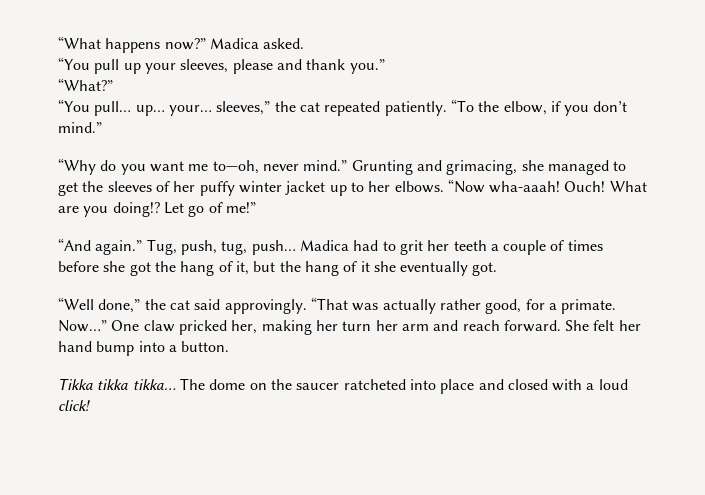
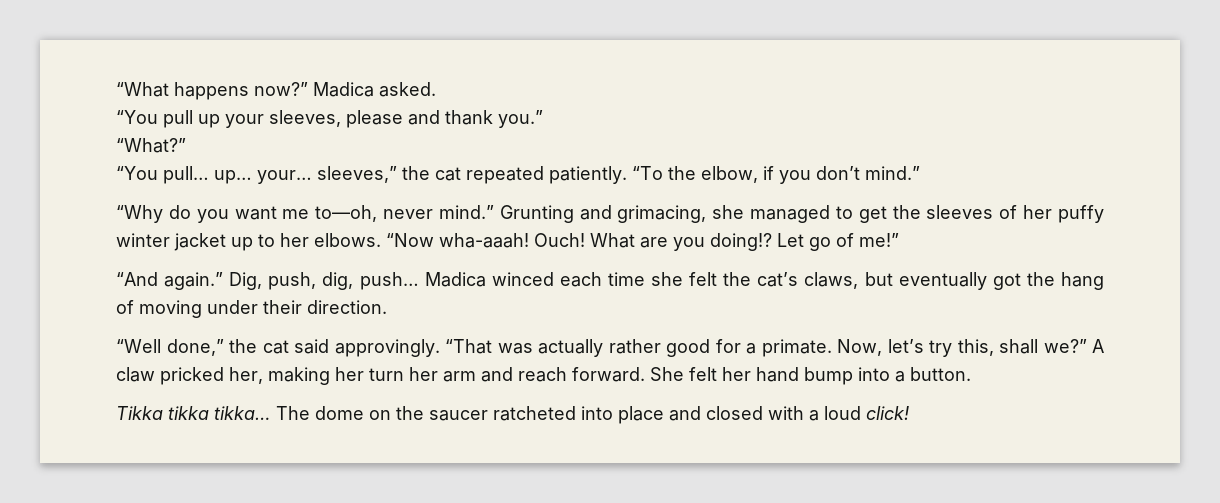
- Tug, push, tug, push… Madica had to grit her teeth a couple of times before she got the hang of it, but the hang of it she eventually got.
+ Dig, push, dig, push… Madica winced each time she felt the cat’s claws, but eventually got the hang of moving under their direction.
- “That was actually rather good, for a primate.
+ “That was actually rather good for a primate.
- Now…” One claw pricked her, making her turn her arm and reach forward.
+ Now, let’s try this, shall we?” A claw pricked her, making her turn her arm and reach forward.

